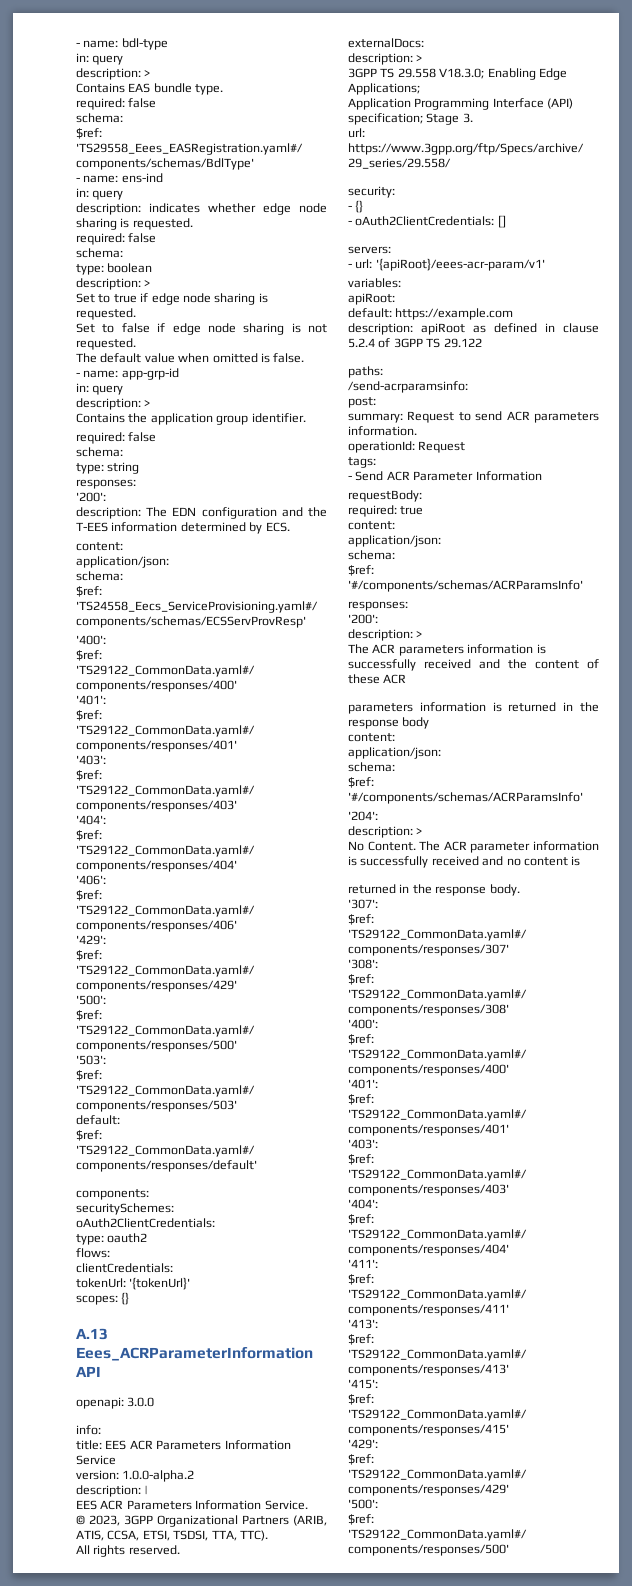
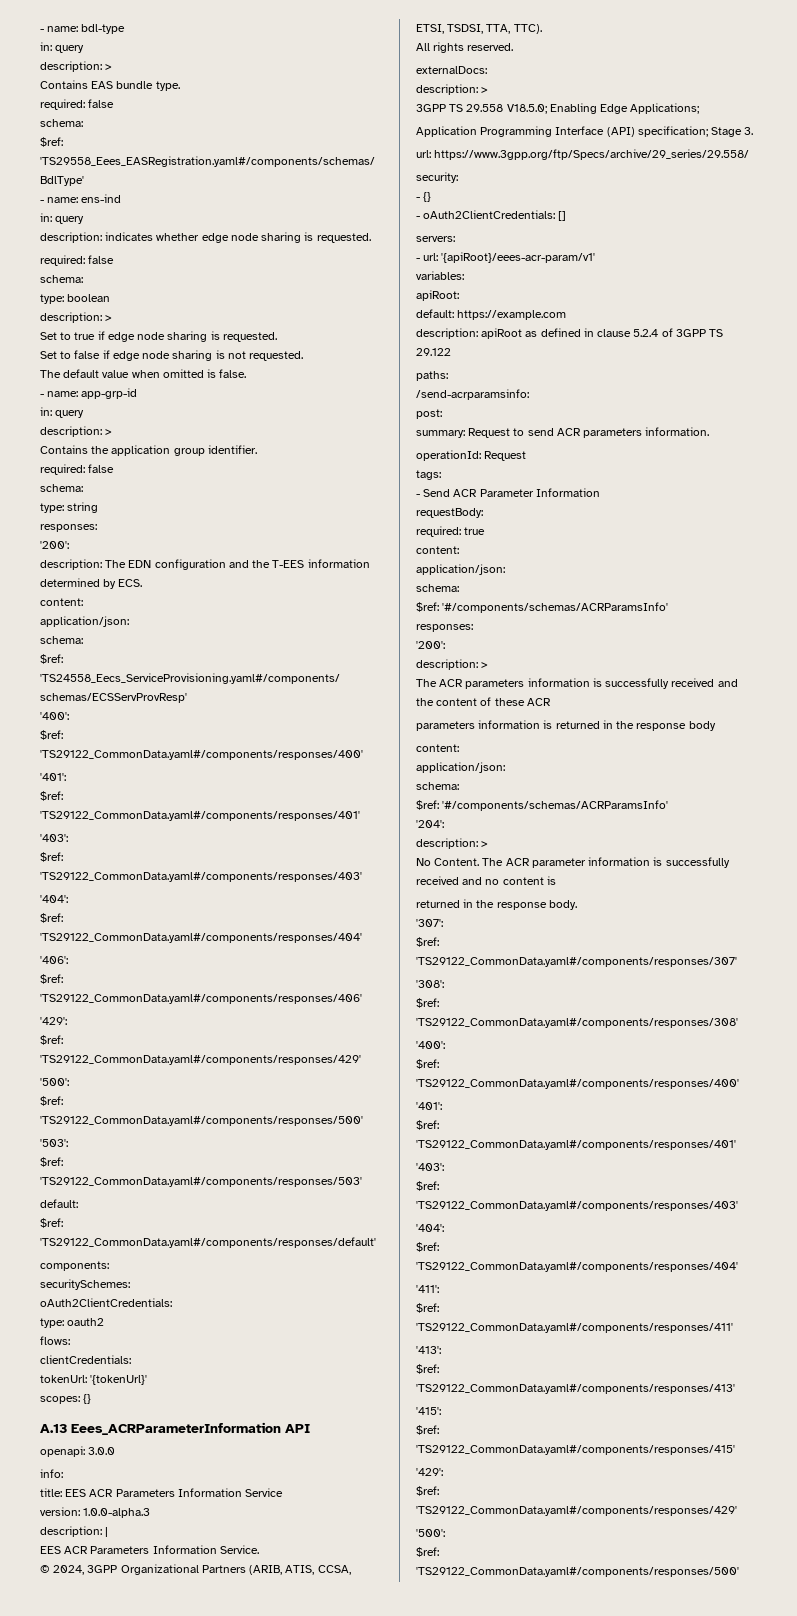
- version: 1.0.0-alpha.2
+ version: 1.0.0-alpha.3
- © 2023, 3GPP Organizational Partners (ARIB, ATIS, CCSA, ETSI, TSDSI, TTA, TTC).
+ © 2024, 3GPP Organizational Partners (ARIB, ATIS, CCSA, ETSI, TSDSI, TTA, TTC).
- 3GPP TS 29.558 V18.3.0; Enabling Edge Applications;
+ 3GPP TS 29.558 V18.5.0; Enabling Edge Applications;

